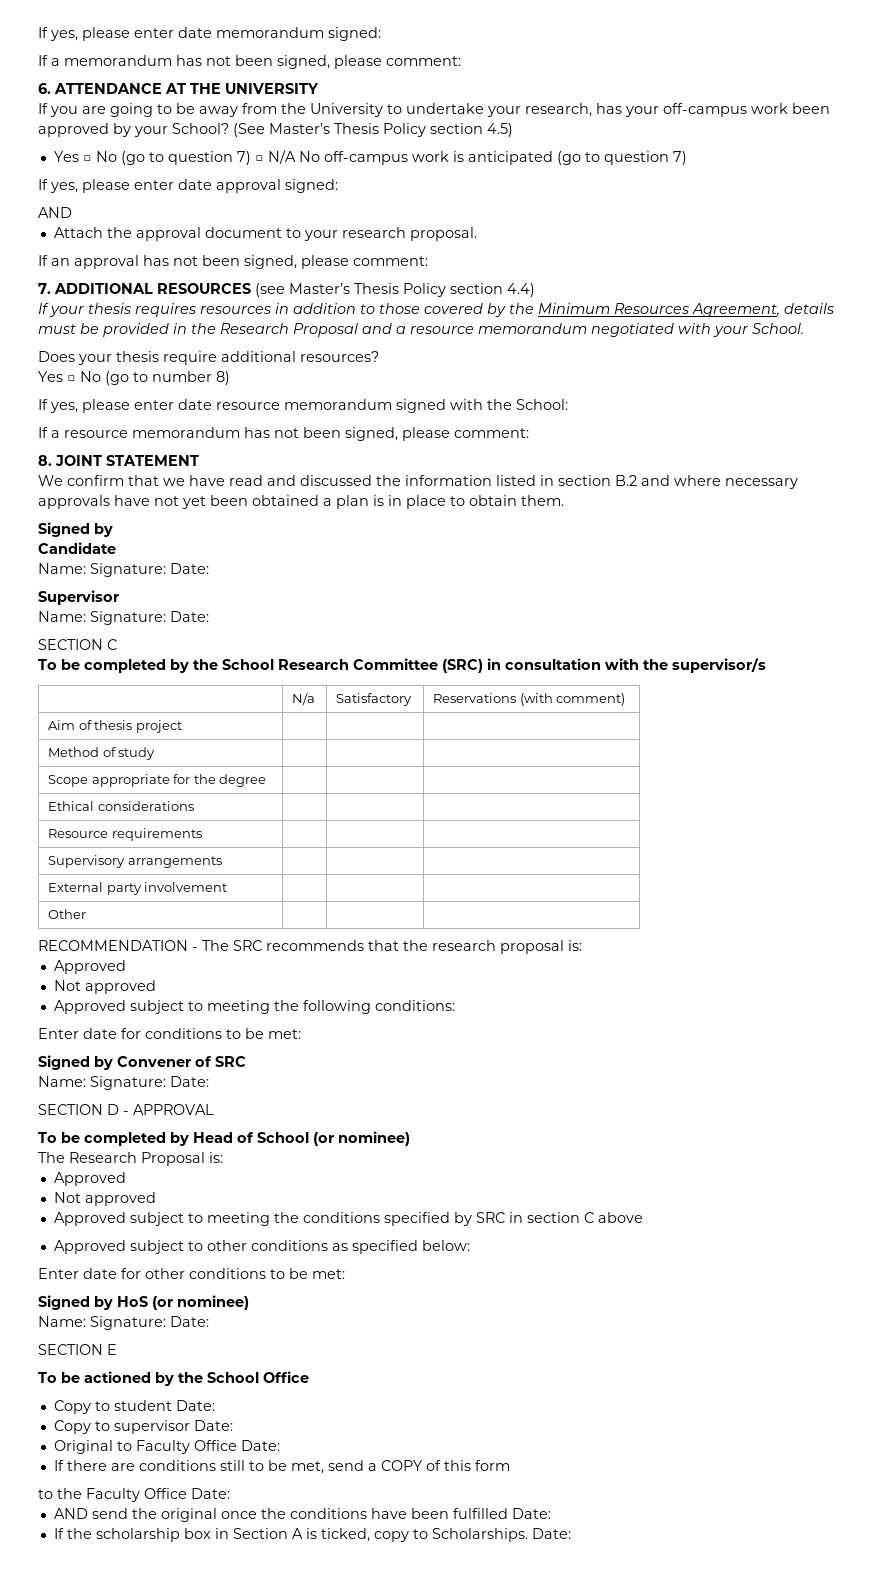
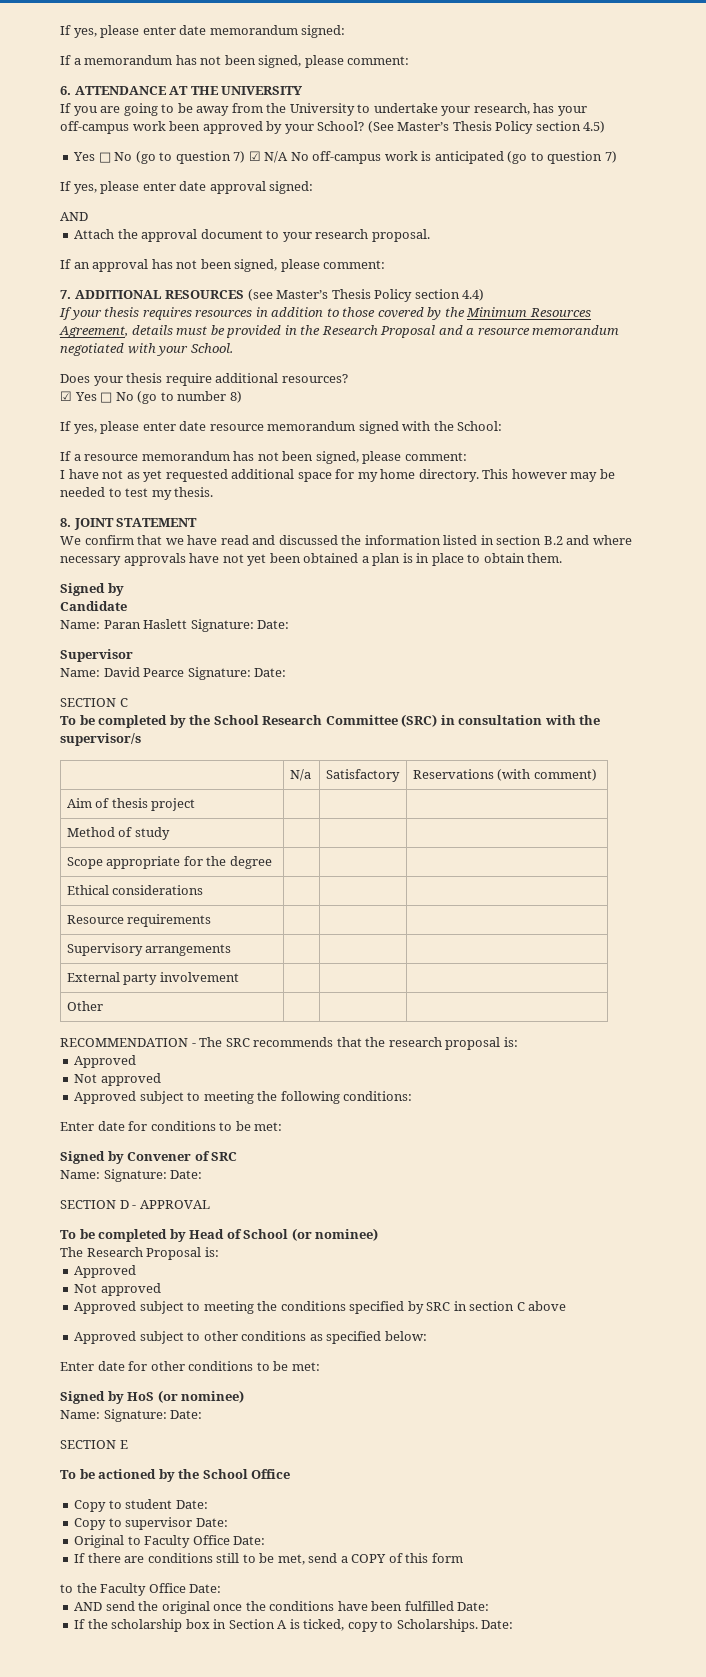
- Yes □ No (go to question 7) □ N/A No off-campus work is anticipated (go to question 7)
+ Yes □ No (go to question 7) ☑ N/A No off-campus work is anticipated (go to question 7)
- Yes □ No (go to number 8)
+ ☑ Yes □ No (go to number 8)
+ I have not as yet requested additional space for my home directory. This however may be needed to test my thesis.
  Candidate
- Name: Signature: Date:
+ Name: Paran Haslett Signature: Date:
  Supervisor
- Name: Signature: Date:
+ Name: David Pearce Signature: Date:

